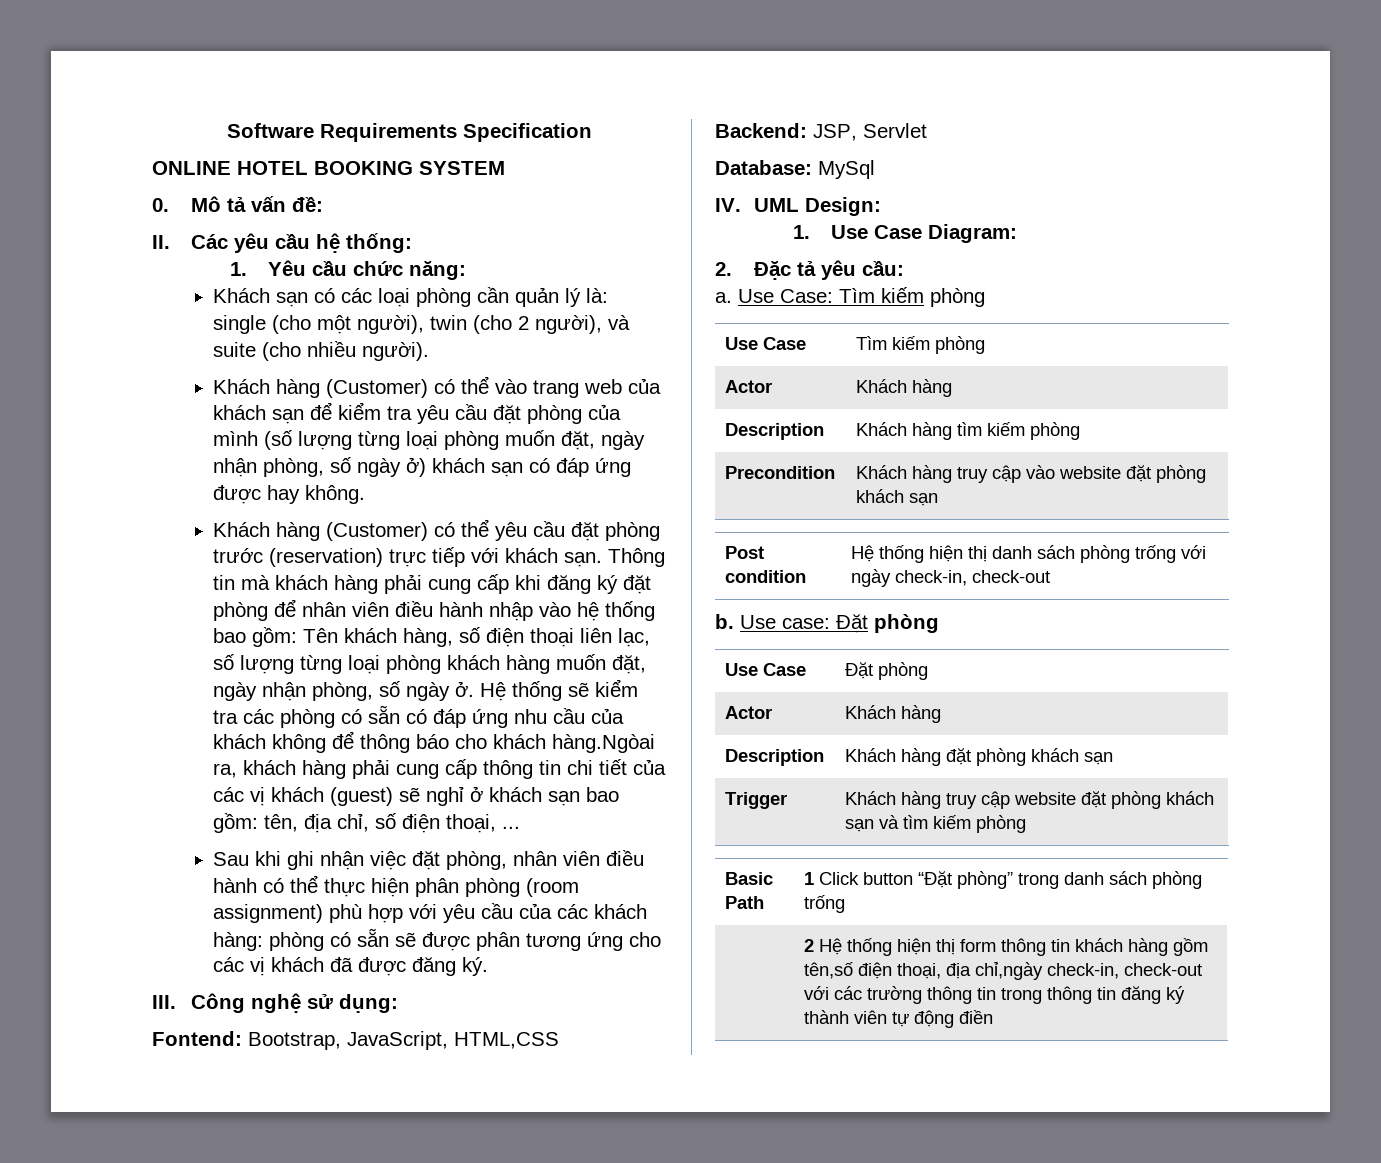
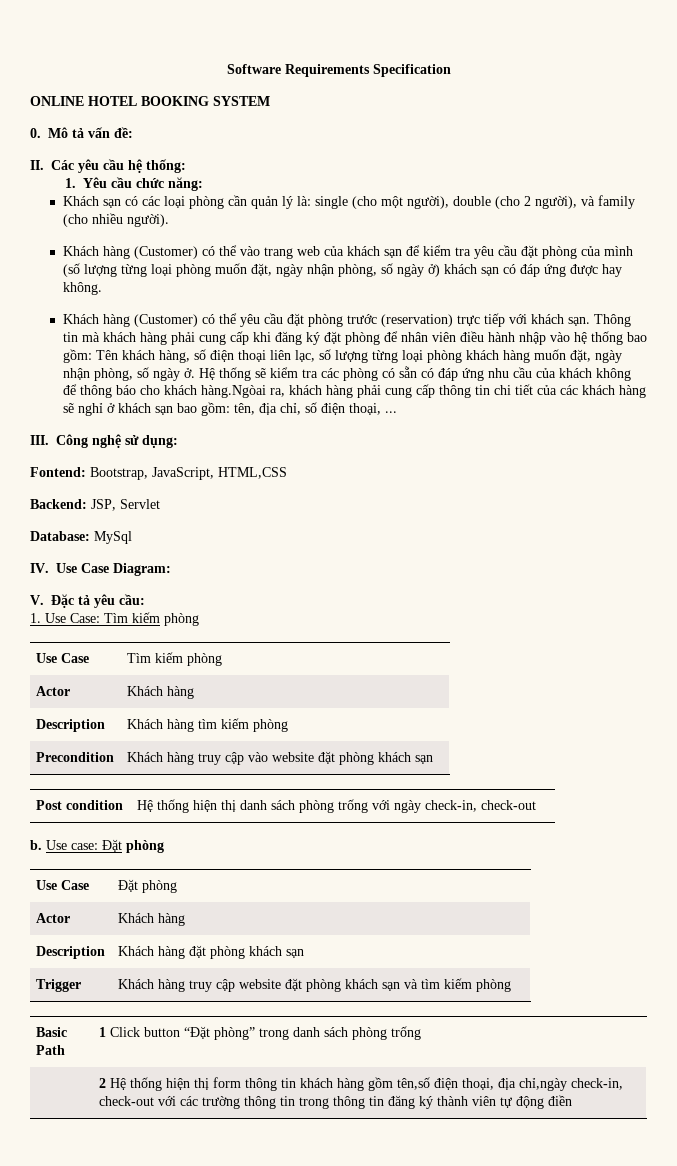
- Khách sạn có các loại phòng cần quản lý là: single (cho một người), twin (cho 2 người), và suite (cho nhiều người).
+ Khách sạn có các loại phòng cần quản lý là: single (cho một người), double (cho 2 người), và family (cho nhiều người).
- Hệ thống sẽ kiểm tra các phòng có sẵn có đáp ứng nhu cầu của khách không để thông báo cho khách hàng.Ngòai ra, khách hàng phải cung cấp thông tin chi tiết của các vị khách (guest) sẽ nghỉ ở khách sạn bao gồm: tên, địa chỉ, số điện thoại, ...
+ Hệ thống sẽ kiểm tra các phòng có sẵn có đáp ứng nhu cầu của khách không để thông báo cho khách hàng.Ngòai ra, khách hàng phải cung cấp thông tin chi tiết của các khách hàng sẽ nghỉ ở khách sạn bao gồm: tên, địa chỉ, số điện thoại, ...
- Sau khi ghi nhận việc đặt phòng, nhân viên điều hành có thể thực hiện phân phòng (room assignment) phù hợp với yêu cầu của các khách hàng: phòng có sẵn sẽ được phân tương ứng cho các vị khách đã được đăng ký.
- IV. UML Design:
- 1. Use Case Diagram:
+ IV. Use Case Diagram:
- 2. Đặc tả yêu cầu:
+ V. Đặc tả yêu cầu:
- a. Use Case: Tìm kiếm phòng
+ 1. Use Case: Tìm kiếm phòng

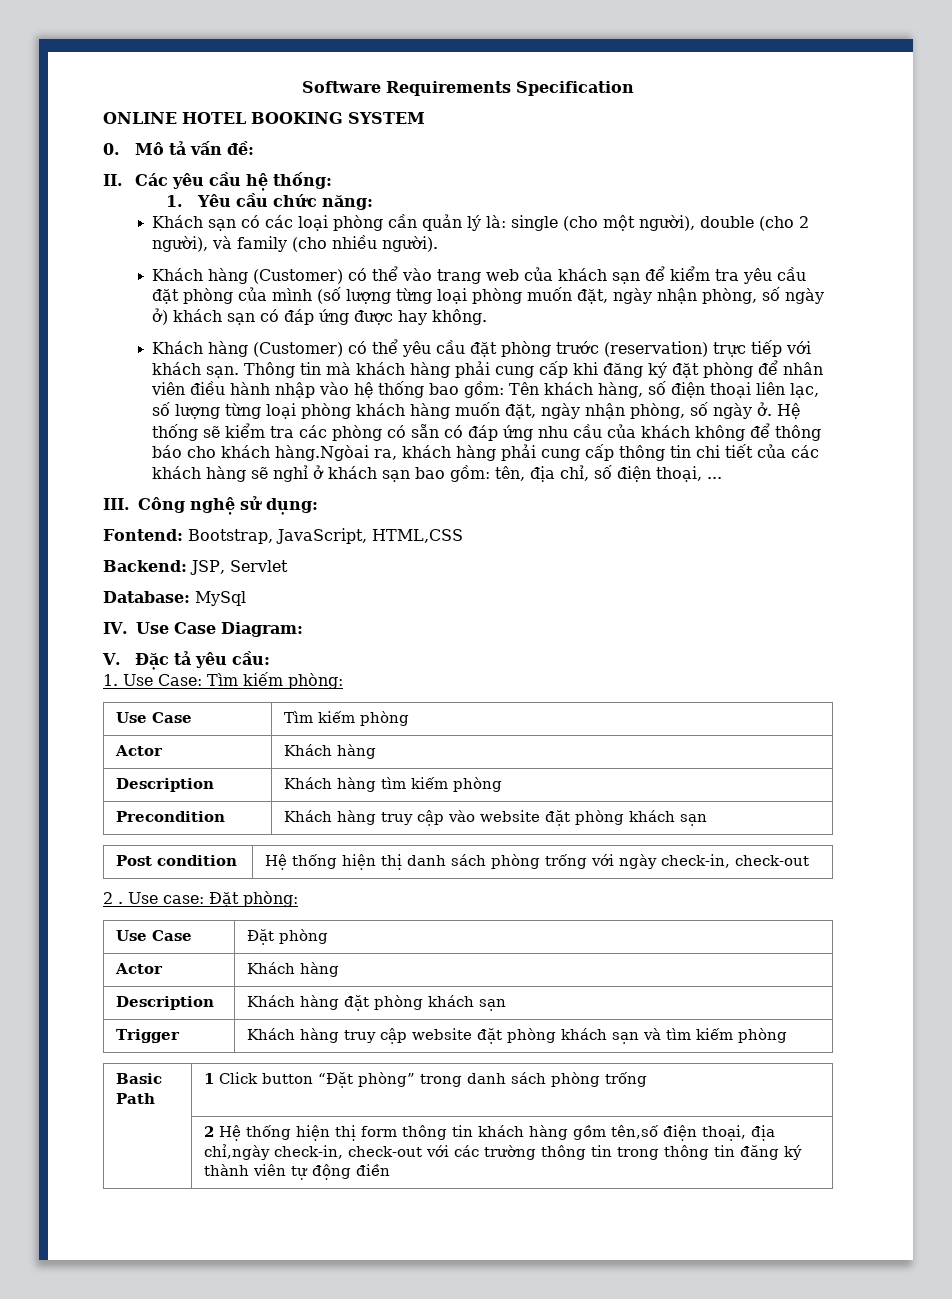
- 1. Use Case: Tìm kiếm phòng
+ 1. Use Case: Tìm kiếm phòng:
- b.
+ 2 .
- Use case: Đặt phòng
+ Use case: Đặt phòng:

